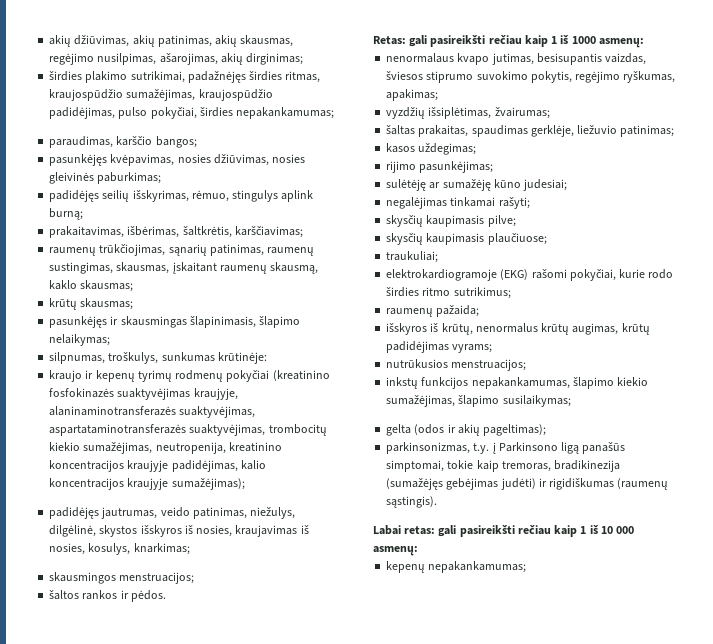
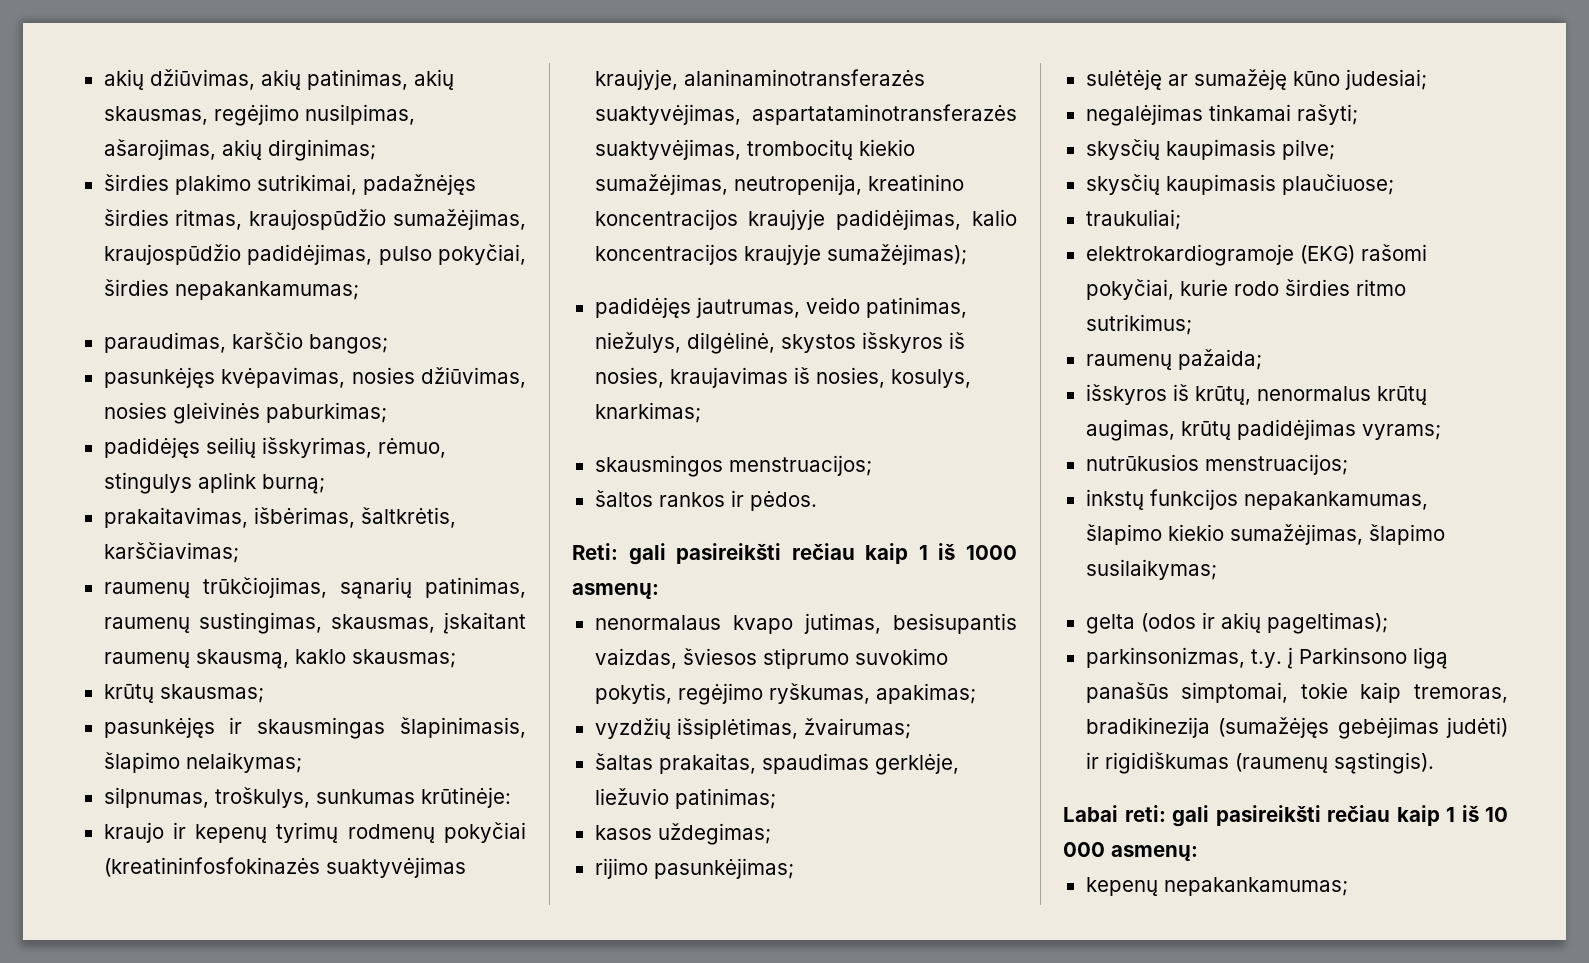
- kraujo ir kepenų tyrimų rodmenų pokyčiai (kreatinino fosfokinazės suaktyvėjimas kraujyje, alaninaminotransferazės suaktyvėjimas, aspartataminotransferazės suaktyvėjimas, trombocitų kiekio sumažėjimas, neutropenija, kreatinino koncentracijos kraujyje padidėjimas, kalio koncentracijos kraujyje sumažėjimas);
+ kraujo ir kepenų tyrimų rodmenų pokyčiai (kreatininfosfokinazės suaktyvėjimas kraujyje, alaninaminotransferazės suaktyvėjimas, aspartataminotransferazės suaktyvėjimas, trombocitų kiekio sumažėjimas, neutropenija, kreatinino koncentracijos kraujyje padidėjimas, kalio koncentracijos kraujyje sumažėjimas);
- Retas: gali pasireikšti rečiau kaip 1 iš 1000 asmenų:
+ Reti: gali pasireikšti rečiau kaip 1 iš 1000 asmenų:
- Labai retas: gali pasireikšti rečiau kaip 1 iš 10 000 asmenų:
+ Labai reti: gali pasireikšti rečiau kaip 1 iš 10 000 asmenų:

